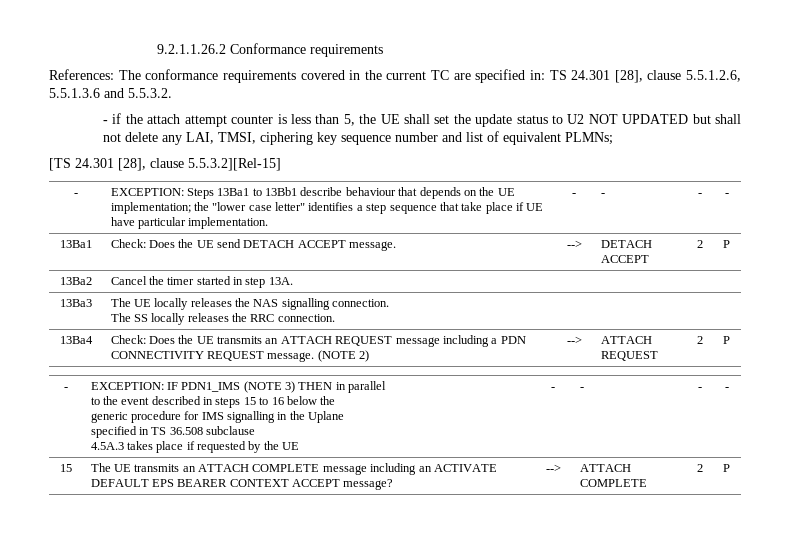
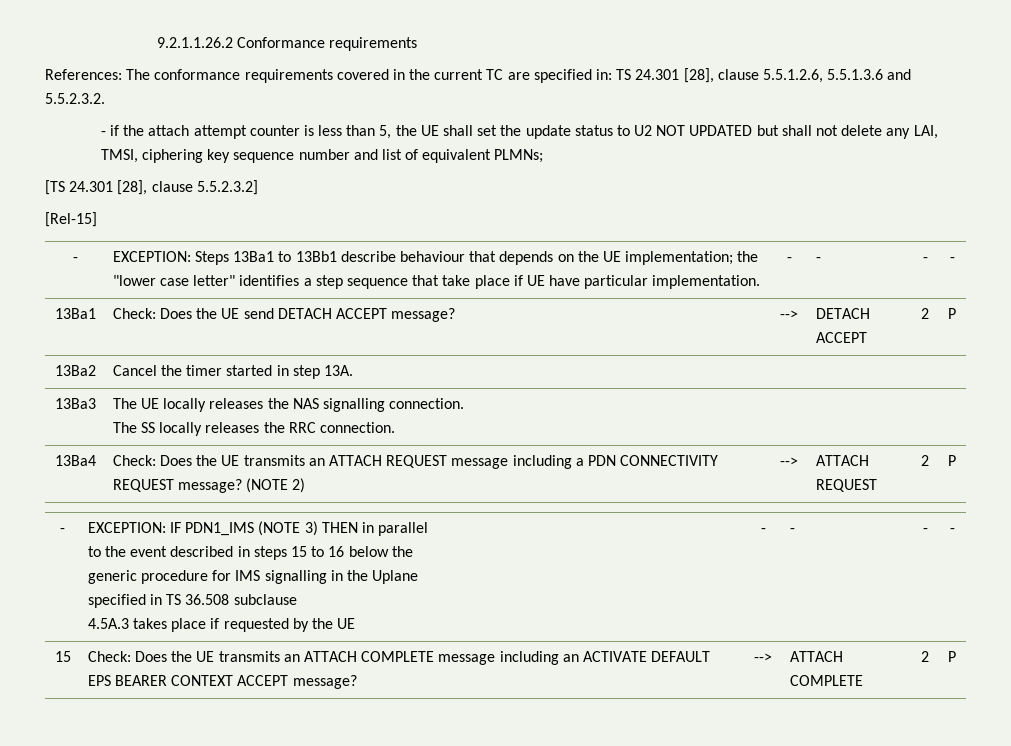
- References: The conformance requirements covered in the current TC are specified in: TS 24.301 [28], clause 5.5.1.2.6, 5.5.1.3.6 and 5.5.3.2.
+ References: The conformance requirements covered in the current TC are specified in: TS 24.301 [28], clause 5.5.1.2.6, 5.5.1.3.6 and 5.5.2.3.2.
- [TS 24.301 [28], clause 5.5.3.2][Rel-15]
+ [TS 24.301 [28], clause 5.5.2.3.2]
+ [Rel-15]
- 13Ba1 | Check: Does the UE send DETACH ACCEPT message. | --> | DETACH ACCEPT | 2 | P
+ 13Ba1 | Check: Does the UE send DETACH ACCEPT message? | --> | DETACH ACCEPT | 2 | P
- 13Ba4 | Check: Does the UE transmits an ATTACH REQUEST message including a PDN CONNECTIVITY REQUEST message. (NOTE 2) | --> | ATTACH REQUEST | 2 | P
+ 13Ba4 | Check: Does the UE transmits an ATTACH REQUEST message including a PDN CONNECTIVITY REQUEST message? (NOTE 2) | --> | ATTACH REQUEST | 2 | P
- 15 | The UE transmits an ATTACH COMPLETE message including an ACTIVATE DEFAULT EPS BEARER CONTEXT ACCEPT message? | --> | ATTACH COMPLETE | 2 | P
+ 15 | Check: Does the UE transmits an ATTACH COMPLETE message including an ACTIVATE DEFAULT EPS BEARER CONTEXT ACCEPT message? | --> | ATTACH COMPLETE | 2 | P

